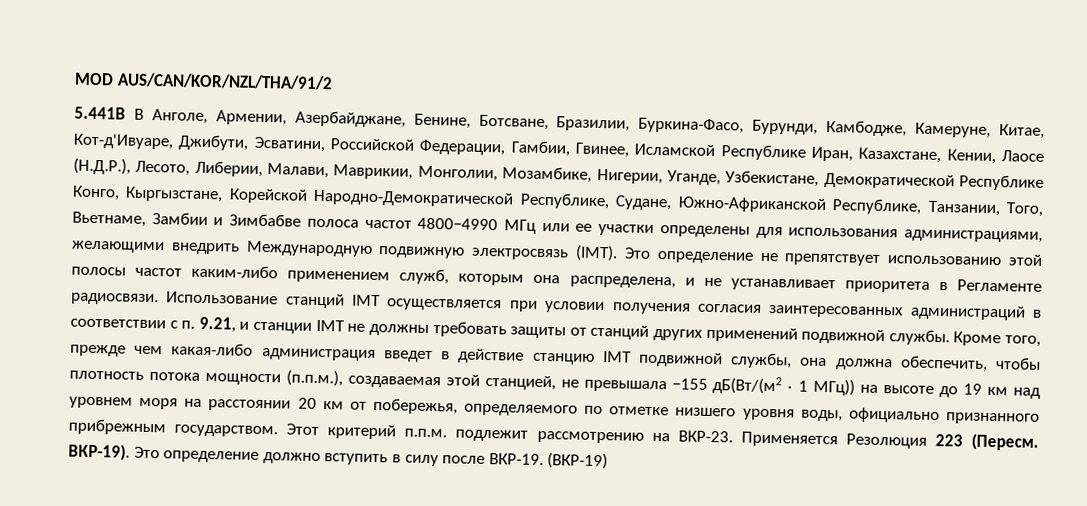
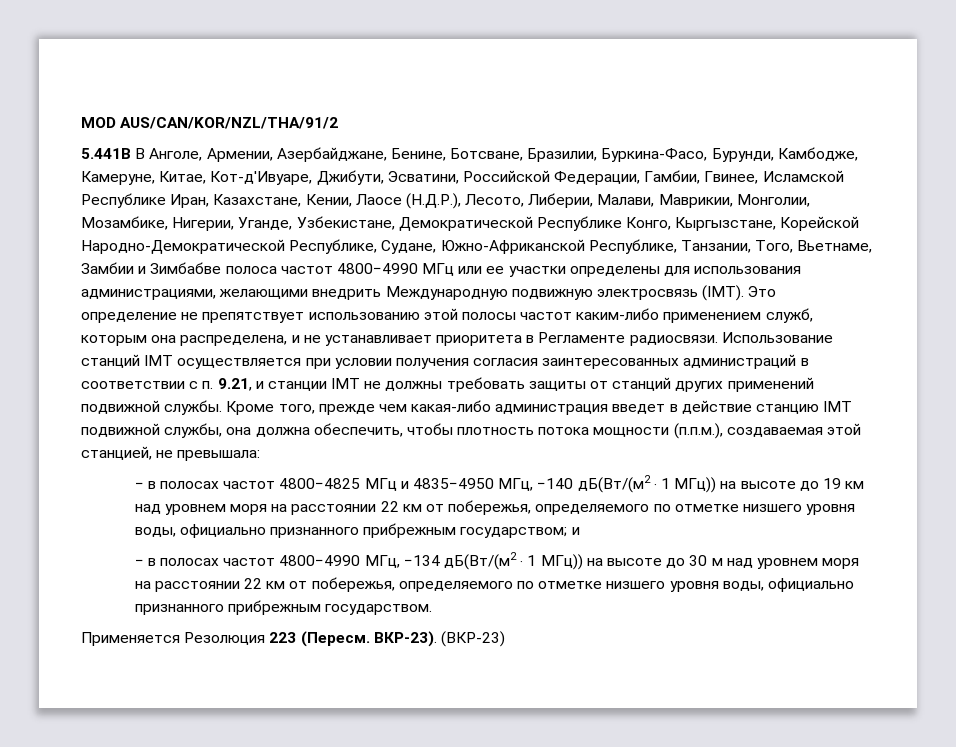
- Кроме того, прежде чем какая-либо администрация введет в действие станцию IMT подвижной службы, она должна обеспечить, чтобы плотность потока мощности (п.п.м.), создаваемая этой станцией, не превышала −155 дБ(Вт/(м2 ‧ 1 МГц)) на высоте до 19 км над уровнем моря на расстоянии 20 км от побережья, определяемого по отметке низшего уровня воды, официально признанного прибрежным государством. Этот критерий п.п.м. подлежит рассмотрению на ВКР-23. Применяется Резолюция 223 (Пересм. ВКР-19). Это определение должно вступить в силу после ВКР-19. (ВКР-19)
+ Кроме того, прежде чем какая-либо администрация введет в действие станцию IMT подвижной службы, она должна обеспечить, чтобы плотность потока мощности (п.п.м.), создаваемая этой станцией, не превышала:
+ − в полосах частот 4800−4825 МГц и 4835−4950 МГц, −140 дБ(Вт/(м2 ‧ 1 МГц)) на высоте до 19 км над уровнем моря на расстоянии 22 км от побережья, определяемого по отметке низшего уровня воды, официально признанного прибрежным государством; и
+ − в полосах частот 4800−4990 МГц, −134 дБ(Вт/(м2 ‧ 1 МГц)) на высоте до 30 м над уровнем моря на расстоянии 22 км от побережья, определяемого по отметке низшего уровня воды, официально признанного прибрежным государством.
+ Применяется Резолюция 223 (Пересм. ВКР-23). (ВКР-23)

